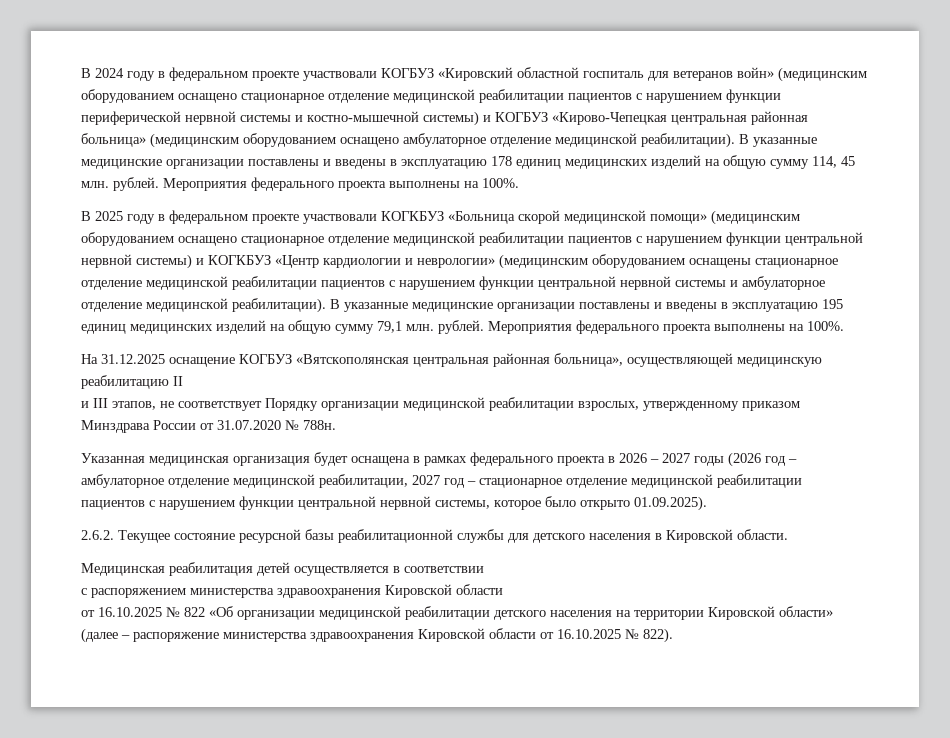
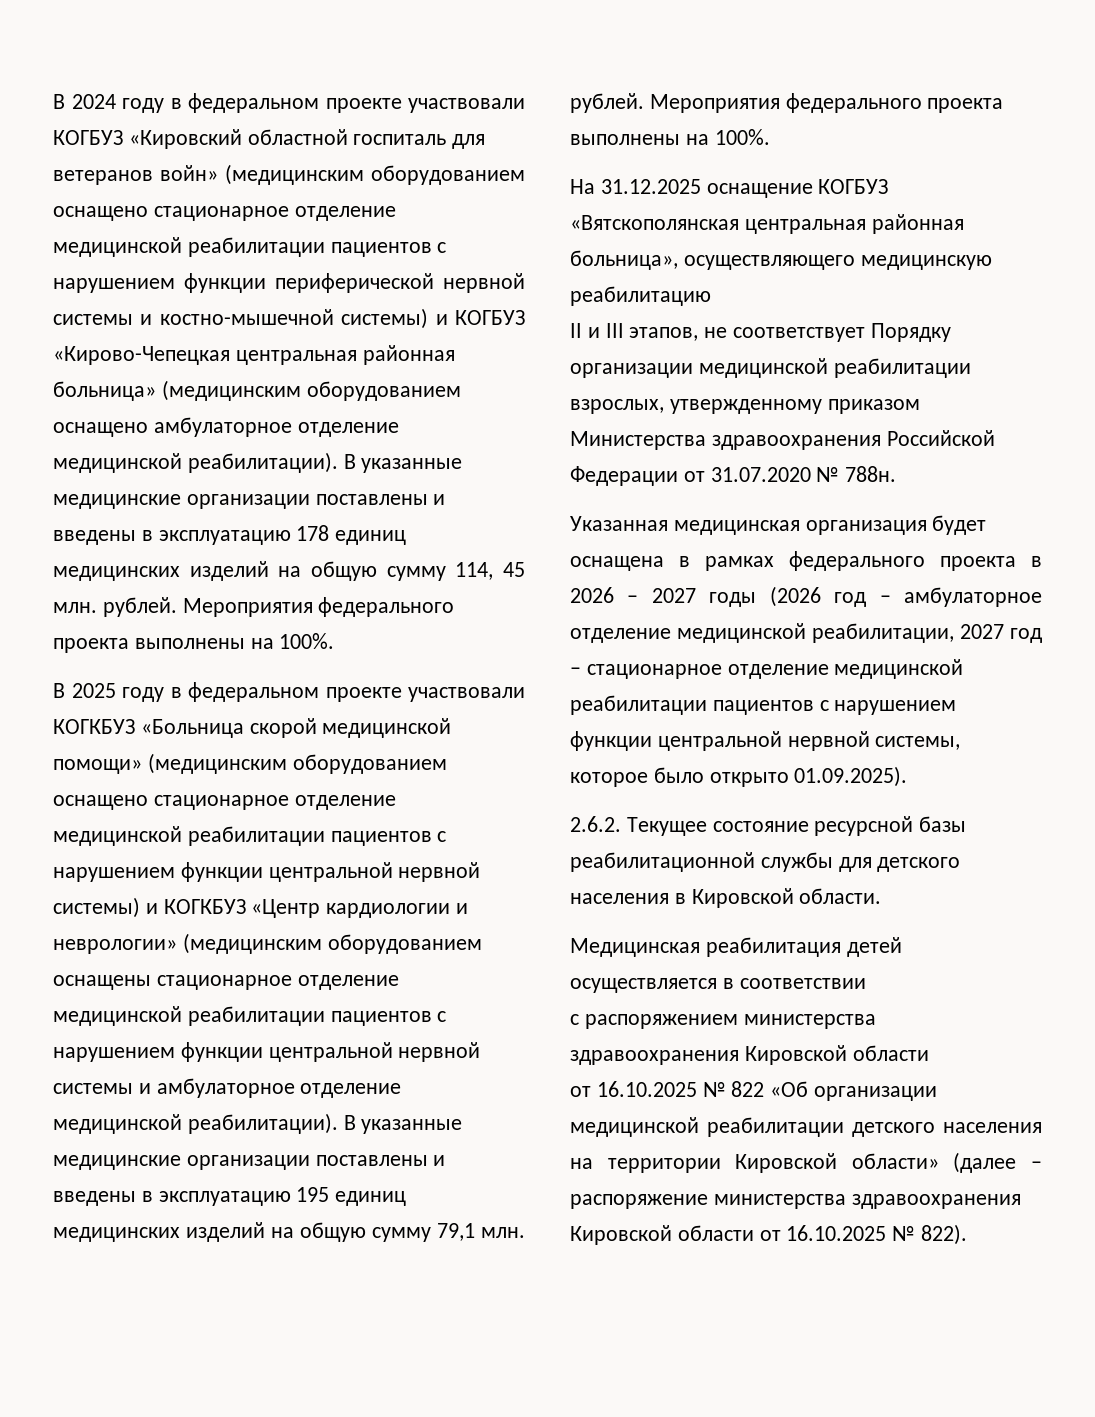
- На 31.12.2025 оснащение КОГБУЗ «Вятскополянская центральная районная больница», осуществляющей медицинскую реабилитацию II
- и III этапов, не соответствует Порядку организации медицинской реабилитации взрослых, утвержденному приказом Минздрава России от 31.07.2020 № 788н.
+ На 31.12.2025 оснащение КОГБУЗ «Вятскополянская центральная районная больница», осуществляющего медицинскую реабилитацию
+ II и III этапов, не соответствует Порядку организации медицинской реабилитации взрослых, утвержденному приказом Министерства здравоохранения Российской Федерации от 31.07.2020 № 788н.

